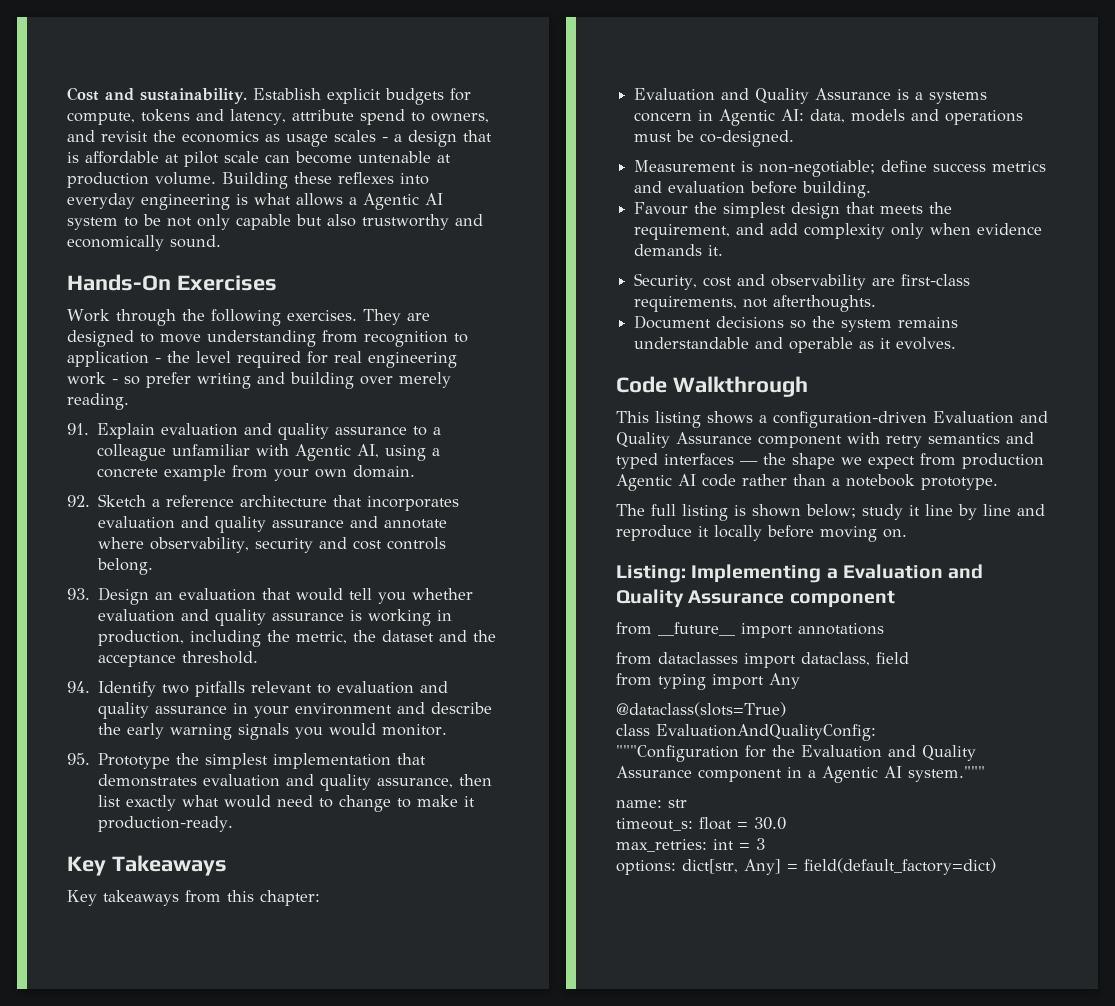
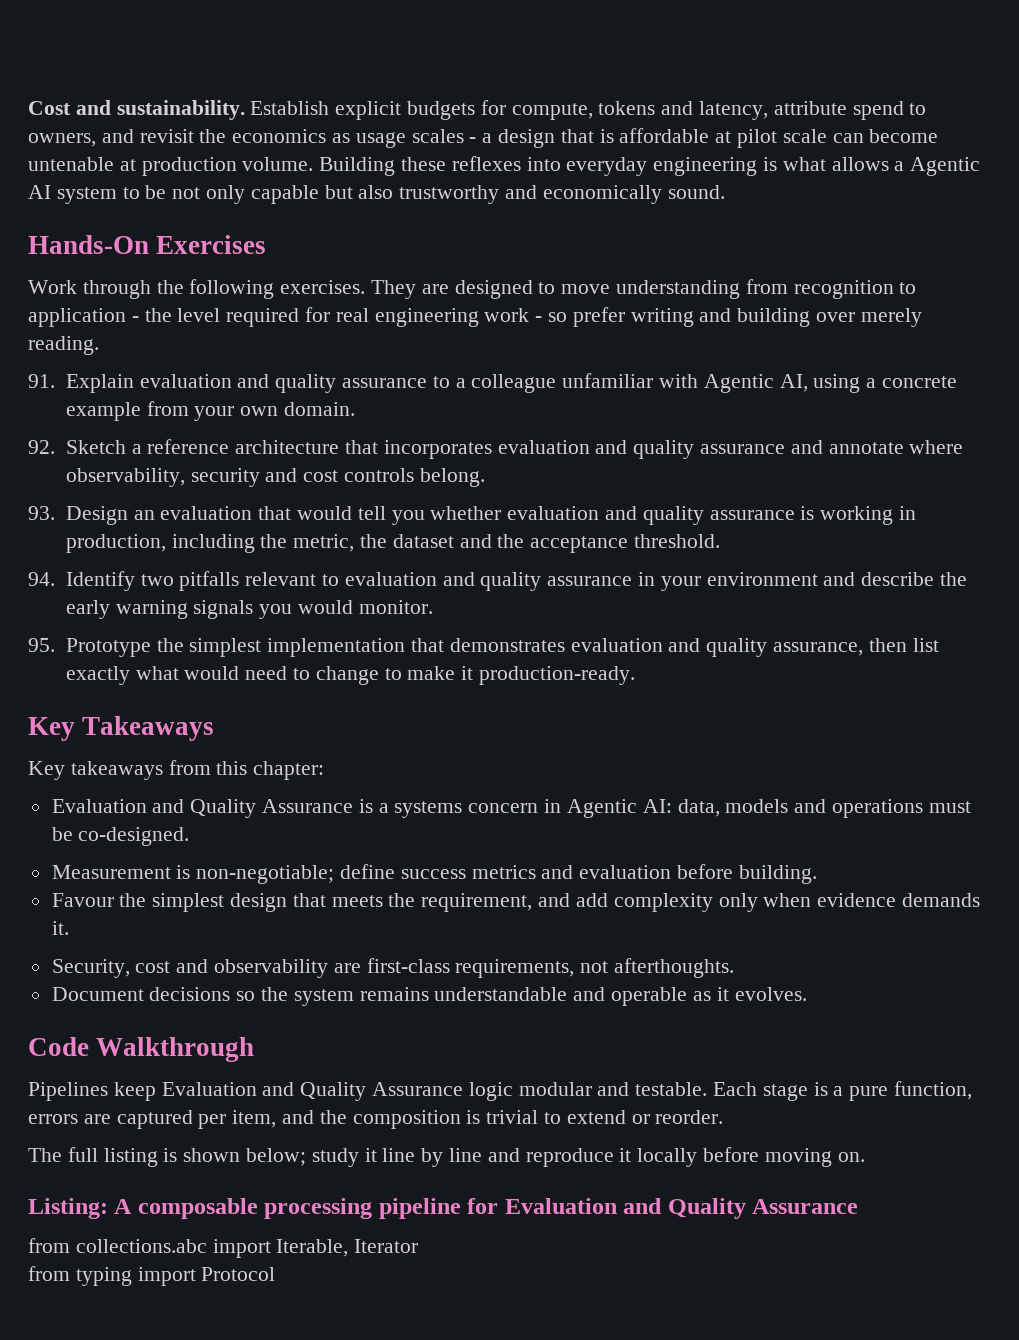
- This listing shows a configuration-driven Evaluation and Quality Assurance component with retry semantics and typed interfaces — the shape we expect from production Agentic AI code rather than a notebook prototype.
+ Pipelines keep Evaluation and Quality Assurance logic modular and testable. Each stage is a pure function, errors are captured per item, and the composition is trivial to extend or reorder.
- Listing: Implementing a Evaluation and Quality Assurance component
- from __future__ import annotations
- from dataclasses import dataclass, field
- from typing import Any
- @dataclass(slots=True)
- class EvaluationAndQualityConfig:
- """Configuration for the Evaluation and Quality Assurance component in a Agentic AI system."""
- name: str
- timeout_s: float = 30.0
- max_retries: int = 3
- options: dict[str, Any] = field(default_factory=dict)
+ Listing: A composable processing pipeline for Evaluation and Quality Assurance
+ from collections.abc import Iterable, Iterator
+ from typing import Protocol

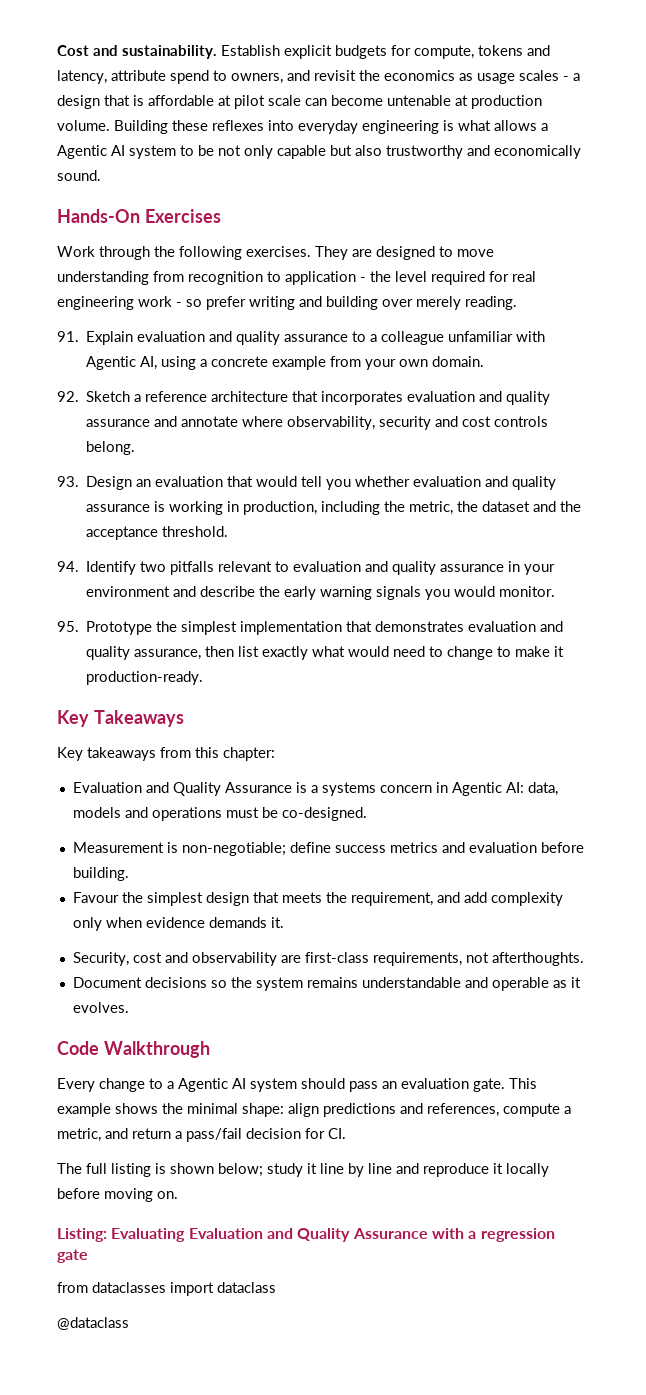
- Pipelines keep Evaluation and Quality Assurance logic modular and testable. Each stage is a pure function, errors are captured per item, and the composition is trivial to extend or reorder.
+ Every change to a Agentic AI system should pass an evaluation gate. This example shows the minimal shape: align predictions and references, compute a metric, and return a pass/fail decision for CI.
- Listing: A composable processing pipeline for Evaluation and Quality Assurance
- from collections.abc import Iterable, Iterator
- from typing import Protocol
+ Listing: Evaluating Evaluation and Quality Assurance with a regression gate
+ from dataclasses import dataclass
+ @dataclass

